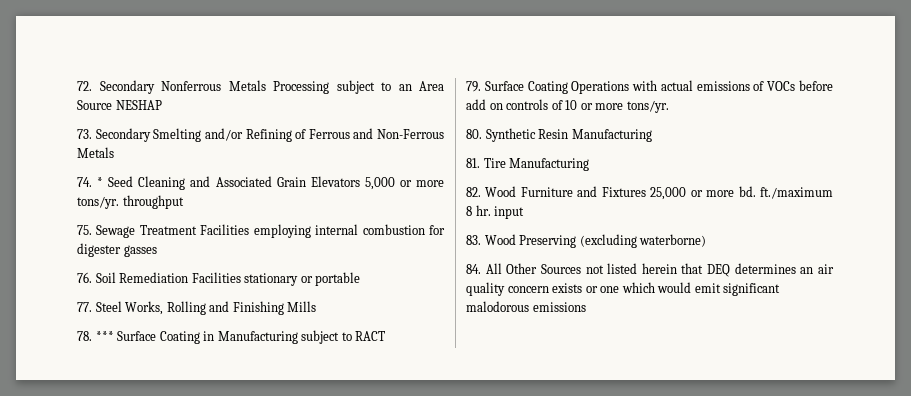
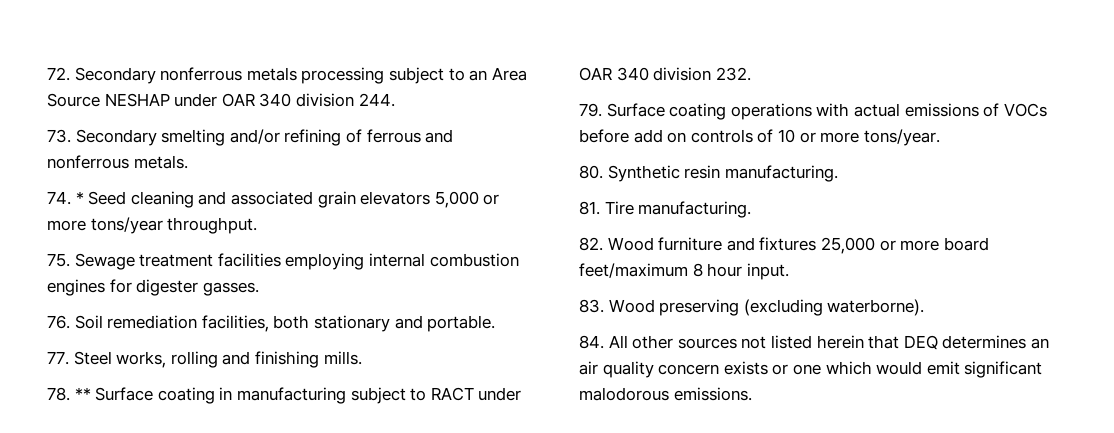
- 72. Secondary Nonferrous Metals Processing subject to an Area Source NESHAP
- 73. Secondary Smelting and/or Refining of Ferrous and Non-Ferrous Metals
- 74. * Seed Cleaning and Associated Grain Elevators 5,000 or more tons/yr. throughput
+ 72. Secondary nonferrous metals processing subject to an Area Source NESHAP under OAR 340 division 244.
+ 73. Secondary smelting and/or refining of ferrous and nonferrous metals.
+ 74. * Seed cleaning and associated grain elevators 5,000 or more tons/year throughput.
- 75. Sewage Treatment Facilities employing internal combustion for digester gasses
+ 75. Sewage treatment facilities employing internal combustion engines for digester gasses.
- 76. Soil Remediation Facilities stationary or portable
- 77. Steel Works, Rolling and Finishing Mills
- 78. *** Surface Coating in Manufacturing subject to RACT
+ 76. Soil remediation facilities, both stationary and portable.
+ 77. Steel works, rolling and finishing mills.
+ 78. ** Surface coating in manufacturing subject to RACT under OAR 340 division 232.
- 79. Surface Coating Operations with actual emissions of VOCs before add on controls of 10 or more tons/yr.
+ 79. Surface coating operations with actual emissions of VOCs before add on controls of 10 or more tons/year.
- 80. Synthetic Resin Manufacturing
+ 80. Synthetic resin manufacturing.
- 81. Tire Manufacturing
+ 81. Tire manufacturing.
- 82. Wood Furniture and Fixtures 25,000 or more bd. ft./maximum 8 hr. input
+ 82. Wood furniture and fixtures 25,000 or more board feet/maximum 8 hour input.
- 83. Wood Preserving (excluding waterborne)
+ 83. Wood preserving (excluding waterborne).
- 84. All Other Sources not listed herein that DEQ determines an air quality concern exists or one which would emit significant malodorous emissions
+ 84. All other sources not listed herein that DEQ determines an air quality concern exists or one which would emit significant malodorous emissions.

